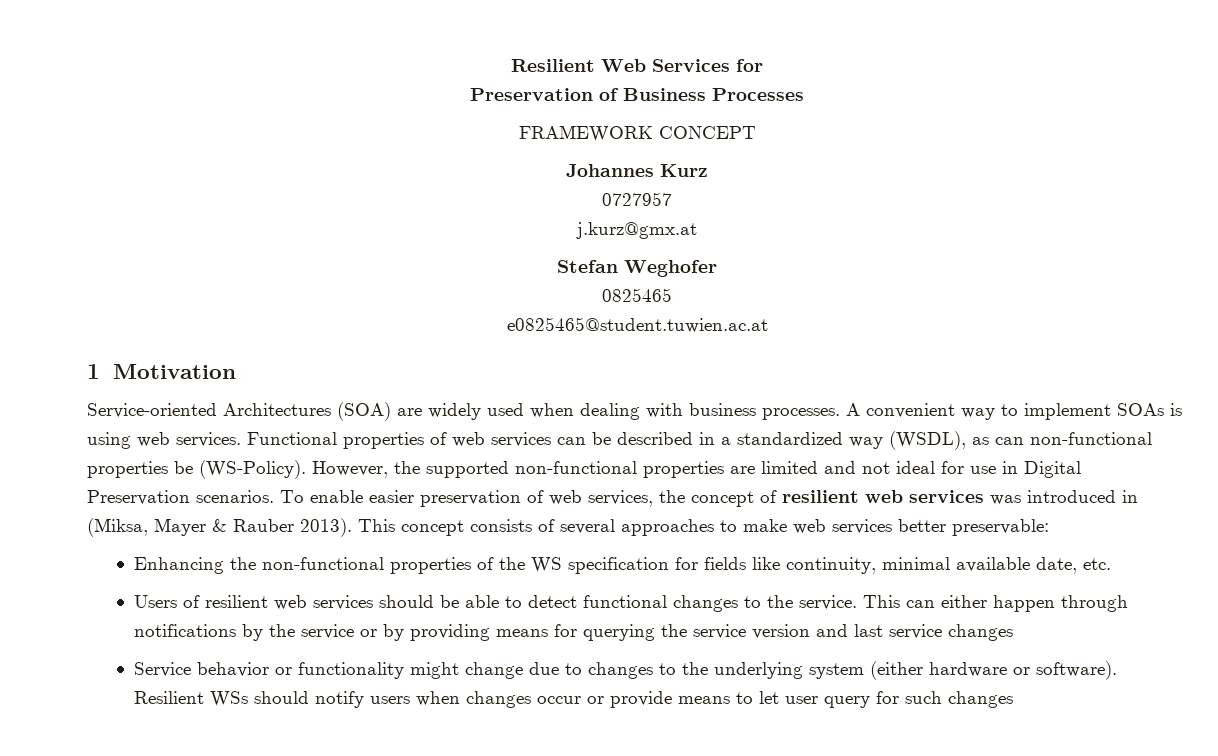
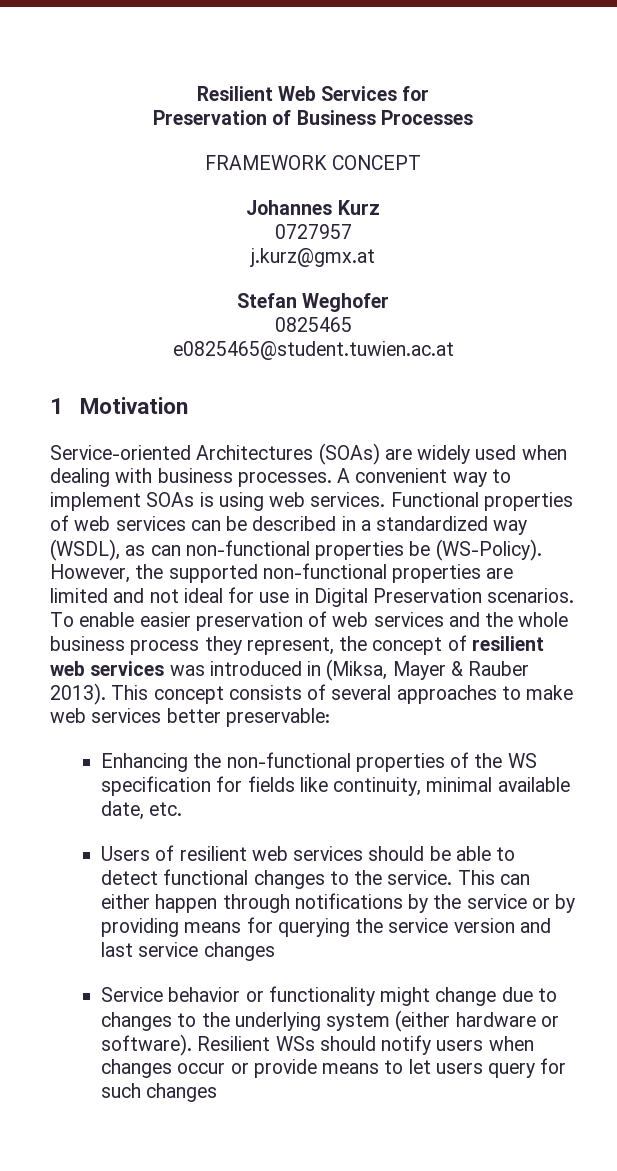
- Service-oriented Architectures (SOA) are widely used when dealing with business processes.
+ Service-oriented Architectures (SOAs) are widely used when dealing with business processes.
- To enable easier preservation of web services, the concept of resilient web services was introduced in (Miksa, Mayer & Rauber 2013).
+ To enable easier preservation of web services and the whole business process they represent, the concept of resilient web services was introduced in (Miksa, Mayer & Rauber 2013).
- Resilient WSs should notify users when changes occur or provide means to let user query for such changes
+ Resilient WSs should notify users when changes occur or provide means to let users query for such changes

